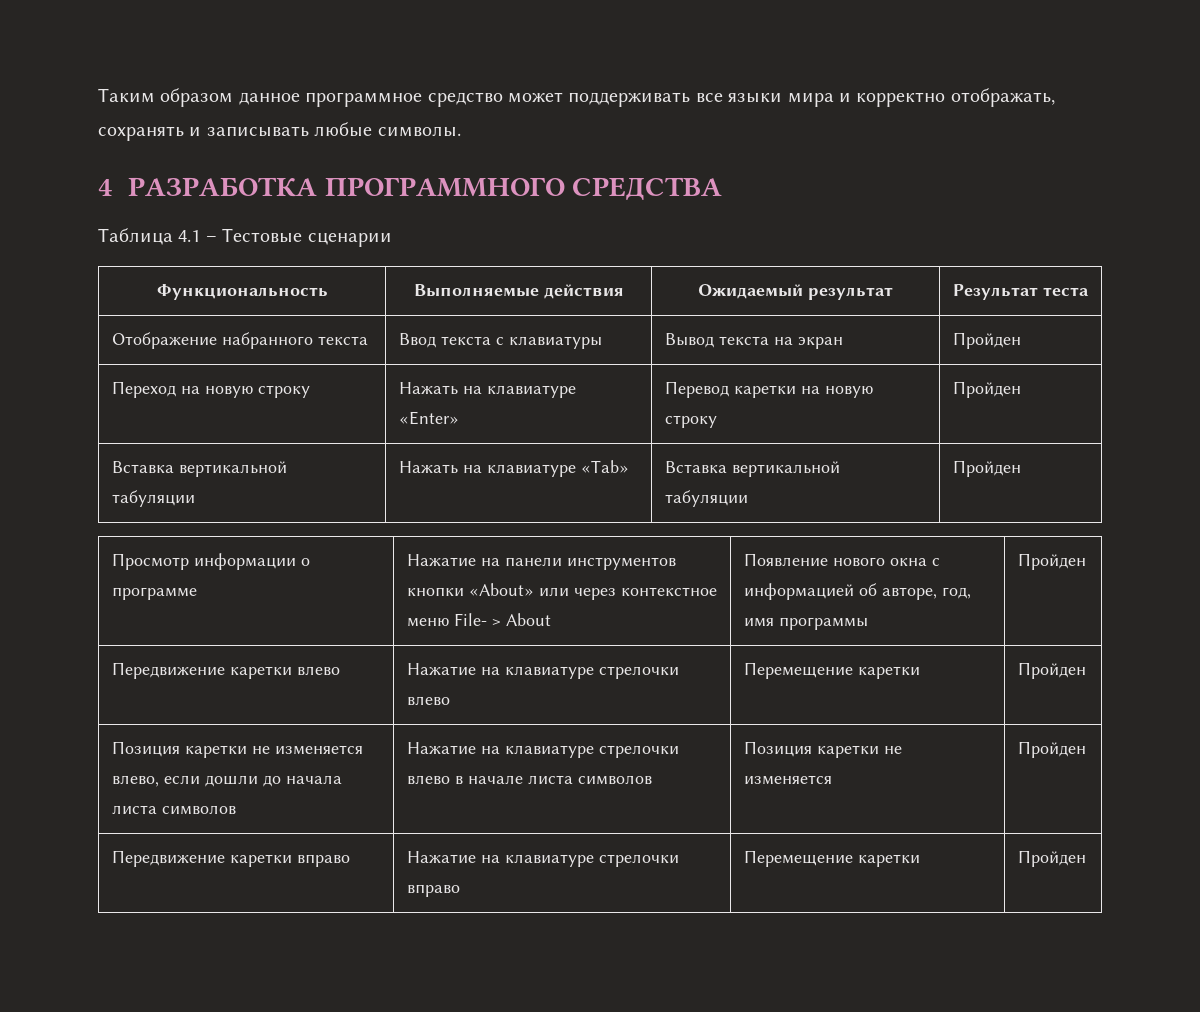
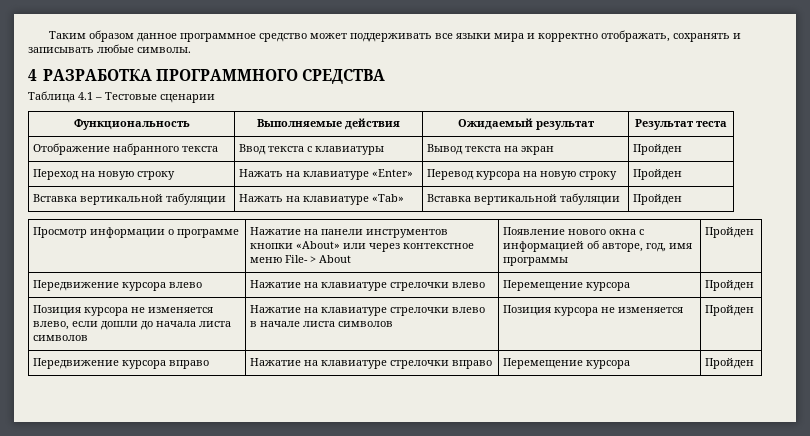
- Переход на новую строку | Нажать на клавиатуре «Enter» | Перевод каретки на новую строку | Пройден
+ Переход на новую строку | Нажать на клавиатуре «Enter» | Перевод курсора на новую строку | Пройден
- Передвижение каретки влево | Нажатие на клавиатуре стрелочки влево | Перемещение каретки | Пройден
+ Передвижение курсора влево | Нажатие на клавиатуре стрелочки влево | Перемещение курсора | Пройден
- Позиция каретки не изменяется влево, если дошли до начала листа символов | Нажатие на клавиатуре стрелочки влево в начале листа символов | Позиция каретки не изменяется | Пройден
+ Позиция курсора не изменяется влево, если дошли до начала листа символов | Нажатие на клавиатуре стрелочки влево в начале листа символов | Позиция курсора не изменяется | Пройден
- Передвижение каретки вправо | Нажатие на клавиатуре стрелочки вправо | Перемещение каретки | Пройден
+ Передвижение курсора вправо | Нажатие на клавиатуре стрелочки вправо | Перемещение курсора | Пройден

